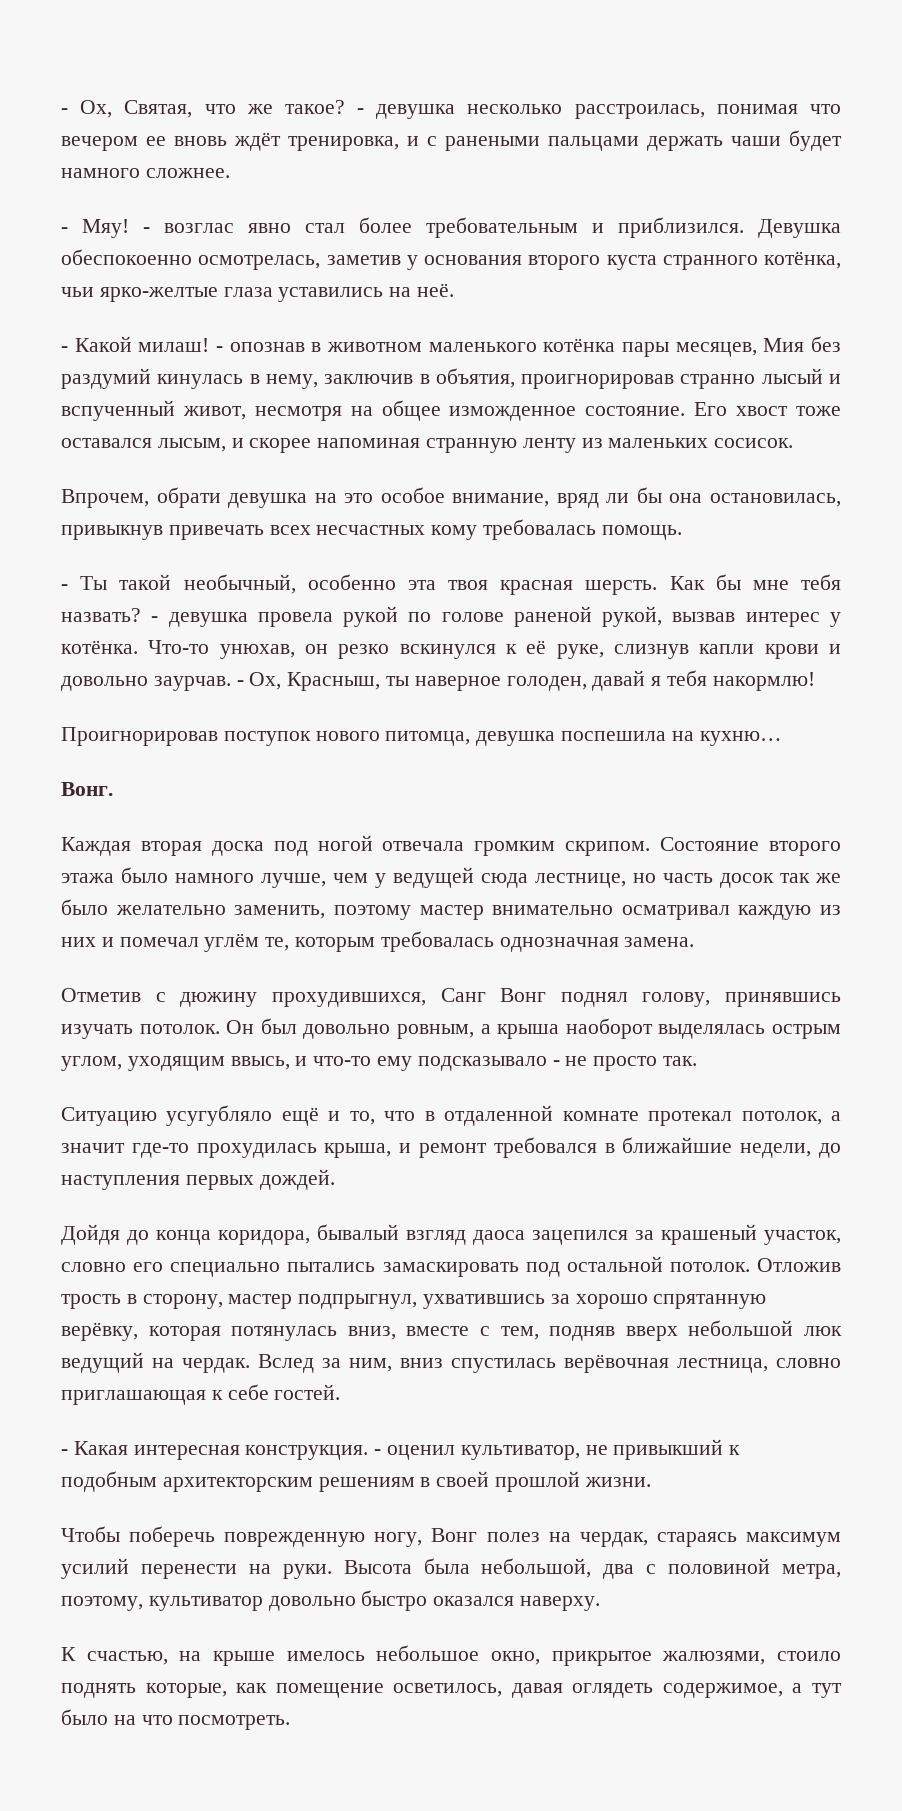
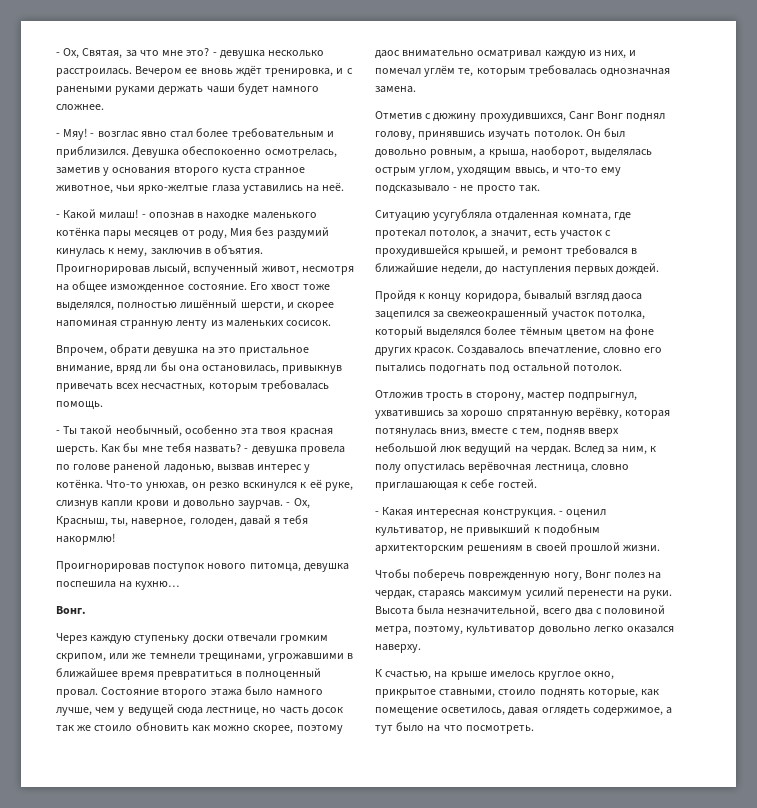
- - Ох, Святая, что же такое? - девушка несколько расстроилась, понимая что вечером ее вновь ждёт тренировка, и с ранеными пальцами держать чаши будет намного сложнее.
+ - Ох, Святая, за что мне это? - девушка несколько расстроилась. Вечером ее вновь ждёт тренировка, и с ранеными руками держать чаши будет намного сложнее.
- Девушка обеспокоенно осмотрелась, заметив у основания второго куста странного котёнка, чьи ярко-желтые глаза уставились на неё.
+ Девушка обеспокоенно осмотрелась, заметив у основания второго куста странное животное, чьи ярко-желтые глаза уставились на неё.
- - опознав в животном маленького котёнка пары месяцев, Мия без раздумий кинулась в нему, заключив в объятия, проигнорировав странно лысый и вспученный живот, несмотря на общее изможденное состояние.
+ - опознав в находке маленького котёнка пары месяцев от роду, Мия без раздумий кинулась к нему, заключив в объятия. Проигнорировав лысый, вспученный живот, несмотря на общее изможденное состояние.
- Его хвост тоже оставался лысым, и скорее напоминая странную ленту из маленьких сосисок.
+ Его хвост тоже выделялся, полностью лишённый шерсти, и скорее напоминая странную ленту из маленьких сосисок.
- Впрочем, обрати девушка на это особое внимание, вряд ли бы она остановилась, привыкнув привечать всех несчастных кому требовалась помощь.
+ Впрочем, обрати девушка на это пристальное внимание, вряд ли бы она остановилась, привыкнув привечать всех несчастных, которым требовалась помощь.
- - девушка провела рукой по голове раненой рукой, вызвав интерес у котёнка.
+ - девушка провела по голове раненой ладонью, вызвав интерес у котёнка.
- - Ох, Красныш, ты наверное голоден, давай я тебя накормлю!
+ - Ох, Красныш, ты, наверное, голоден, давай я тебя накормлю!
- Каждая вторая доска под ногой отвечала громким скрипом.
+ Через каждую ступеньку доски отвечали громким скрипом, или же темнели трещинами, угрожавшими в ближайшее время превратиться в полноценный провал.
- Состояние второго этажа было намного лучше, чем у ведущей сюда лестнице, но часть досок так же было желательно заменить, поэтому мастер внимательно осматривал каждую из них и помечал углём те, которым требовалась однозначная замена.
+ Состояние второго этажа было намного лучше, чем у ведущей сюда лестнице, но часть досок так же стоило обновить как можно скорее, поэтому даос внимательно осматривал каждую из них, и помечал углём те, которым требовалась однозначная замена.
- Он был довольно ровным, а крыша наоборот выделялась острым углом, уходящим ввысь, и что-то ему подсказывало - не просто так.
+ Он был довольно ровным, а крыша, наоборот, выделялась острым углом, уходящим ввысь, и что-то ему подсказывало - не просто так.
- Ситуацию усугубляло ещё и то, что в отдаленной комнате протекал потолок, а значит где-то прохудилась крыша, и ремонт требовался в ближайшие недели, до наступления первых дождей.
+ Ситуацию усугубляла отдаленная комната, где протекал потолок, а значит, есть участок с прохудившейся крышей, и ремонт требовался в ближайшие недели, до наступления первых дождей.
- Дойдя до конца коридора, бывалый взгляд даоса зацепился за крашеный участок, словно его специально пытались замаскировать под остальной потолок. Отложив трость в сторону, мастер подпрыгнул, ухватившись за хорошо спрятанную верёвку, которая потянулась вниз, вместе с тем, подняв вверх небольшой люк ведущий на чердак.
+ Пройдя к концу коридора, бывалый взгляд даоса зацепился за свежеокрашенный участок потолка, который выделялся более тёмным цветом на фоне других красок. Создавалось впечатление, словно его пытались подогнать под остальной потолок.
+ Отложив трость в сторону, мастер подпрыгнул, ухватившись за хорошо спрятанную верёвку, которая потянулась вниз, вместе с тем, подняв вверх небольшой люк ведущий на чердак.
- Вслед за ним, вниз спустилась верёвочная лестница, словно приглашающая к себе гостей.
+ Вслед за ним, к полу опустилась верёвочная лестница, словно приглашающая к себе гостей.
- Высота была небольшой, два с половиной метра, поэтому, культиватор довольно быстро оказался наверху.
+ Высота была незначительной, всего два с половиной метра, поэтому, культиватор довольно легко оказался наверху.
- К счастью, на крыше имелось небольшое окно, прикрытое жалюзями, стоило поднять которые, как помещение осветилось, давая оглядеть содержимое, а тут было на что посмотреть.
+ К счастью, на крыше имелось круглое окно, прикрытое ставными, стоило поднять которые, как помещение осветилось, давая оглядеть содержимое, а тут было на что посмотреть.

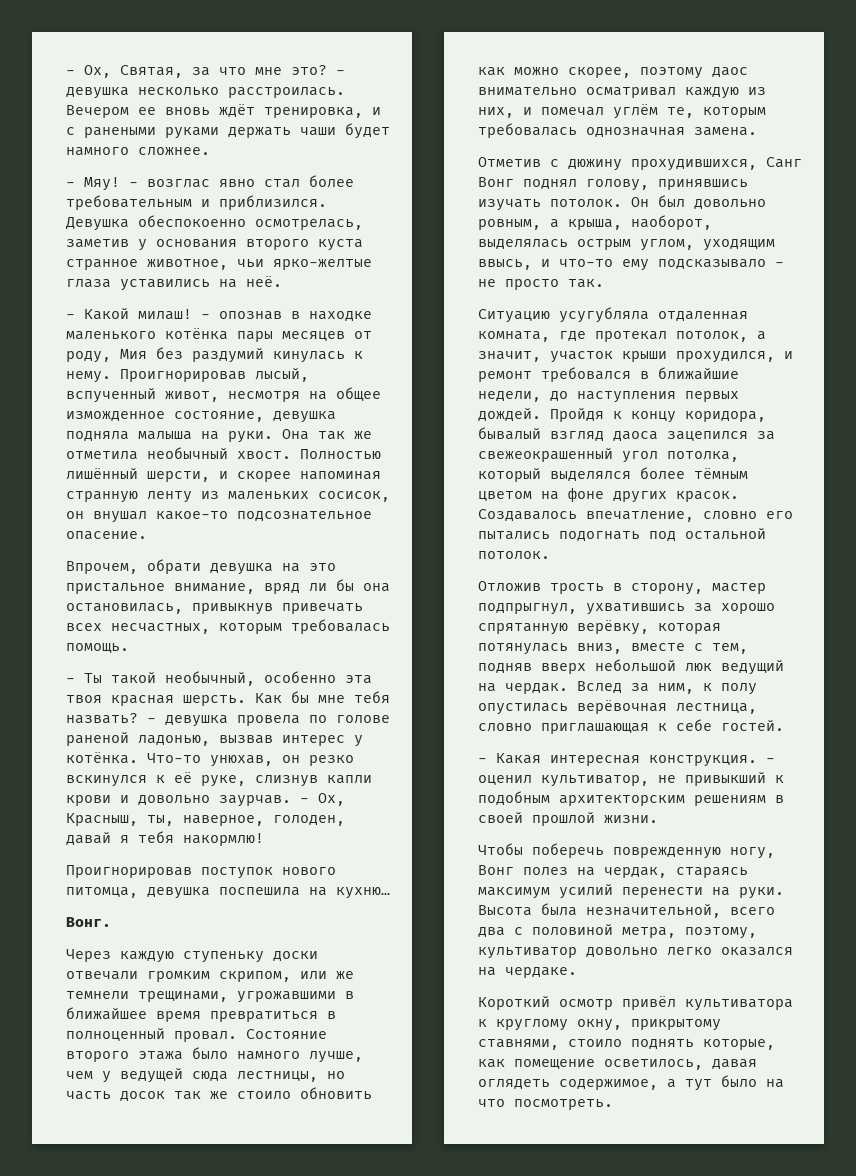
- - опознав в находке маленького котёнка пары месяцев от роду, Мия без раздумий кинулась к нему, заключив в объятия.
+ - опознав в находке маленького котёнка пары месяцев от роду, Мия без раздумий кинулась к нему.
- Проигнорировав лысый, вспученный живот, несмотря на общее изможденное состояние. Его хвост тоже выделялся, полностью лишённый шерсти, и скорее напоминая странную ленту из маленьких сосисок.
+ Проигнорировав лысый, вспученный живот, несмотря на общее изможденное состояние, девушка подняла малыша на руки. Она так же отметила необычный хвост. Полностью лишённый шерсти, и скорее напоминая странную ленту из маленьких сосисок, он внушал какое-то подсознательное опасение.
- Состояние второго этажа было намного лучше, чем у ведущей сюда лестнице, но часть досок так же стоило обновить как можно скорее, поэтому даос внимательно осматривал каждую из них, и помечал углём те, которым требовалась однозначная замена.
+ Состояние второго этажа было намного лучше, чем у ведущей сюда лестницы, но часть досок так же стоило обновить как можно скорее, поэтому даос внимательно осматривал каждую из них, и помечал углём те, которым требовалась однозначная замена.
- Ситуацию усугубляла отдаленная комната, где протекал потолок, а значит, есть участок с прохудившейся крышей, и ремонт требовался в ближайшие недели, до наступления первых дождей.
- Пройдя к концу коридора, бывалый взгляд даоса зацепился за свежеокрашенный участок потолка, который выделялся более тёмным цветом на фоне других красок.
+ Ситуацию усугубляла отдаленная комната, где протекал потолок, а значит, участок крыши прохудился, и ремонт требовался в ближайшие недели, до наступления первых дождей. Пройдя к концу коридора, бывалый взгляд даоса зацепился за свежеокрашенный угол потолка, который выделялся более тёмным цветом на фоне других красок.
- Высота была незначительной, всего два с половиной метра, поэтому, культиватор довольно легко оказался наверху.
- К счастью, на крыше имелось круглое окно, прикрытое ставными, стоило поднять которые, как помещение осветилось, давая оглядеть содержимое, а тут было на что посмотреть.
+ Высота была незначительной, всего два с половиной метра, поэтому, культиватор довольно легко оказался на чердаке.
+ Короткий осмотр привёл культиватора к круглому окну, прикрытому ставнями, стоило поднять которые, как помещение осветилось, давая оглядеть содержимое, а тут было на что посмотреть.

